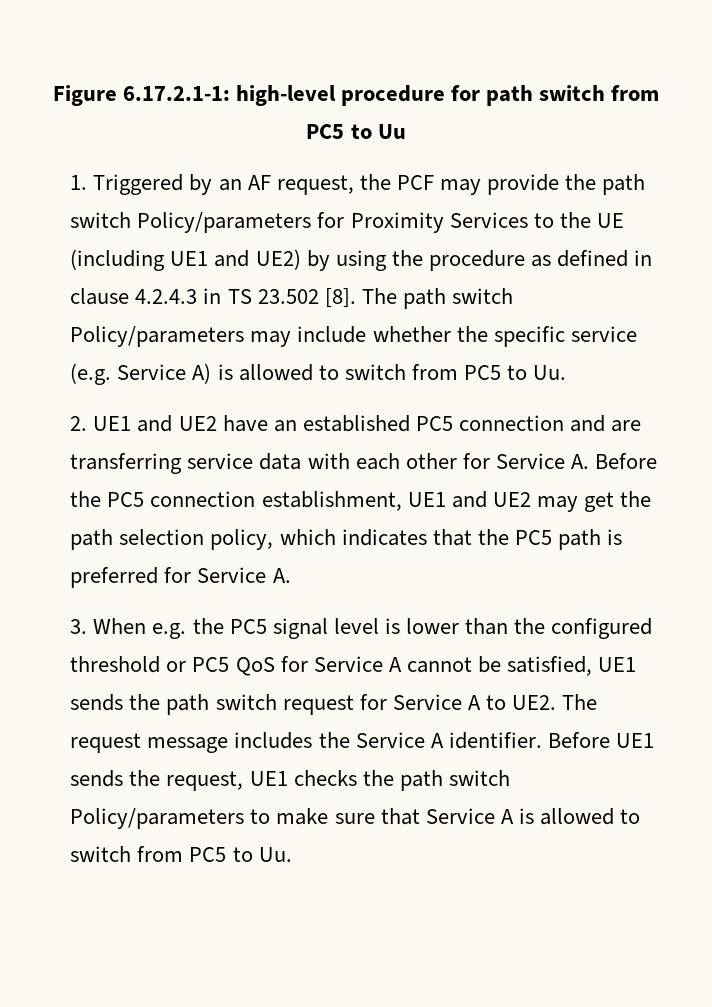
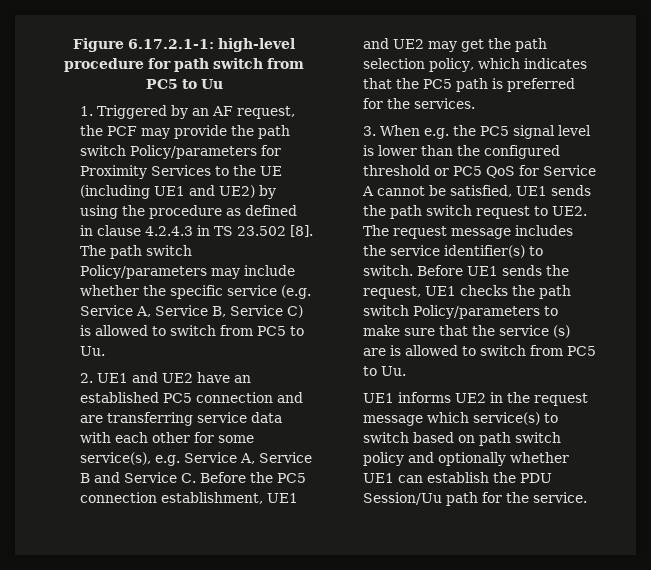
- The path switch Policy/parameters may include whether the specific service (e.g. Service A) is allowed to switch from PC5 to Uu.
+ The path switch Policy/parameters may include whether the specific service (e.g. Service A, Service B, Service C) is allowed to switch from PC5 to Uu.
- 2. UE1 and UE2 have an established PC5 connection and are transferring service data with each other for Service A. Before the PC5 connection establishment, UE1 and UE2 may get the path selection policy, which indicates that the PC5 path is preferred for Service A.
+ 2. UE1 and UE2 have an established PC5 connection and are transferring service data with each other for some service(s), e.g. Service A, Service B and Service C. Before the PC5 connection establishment, UE1 and UE2 may get the path selection policy, which indicates that the PC5 path is preferred for the services.
- 3. When e.g. the PC5 signal level is lower than the configured threshold or PC5 QoS for Service A cannot be satisfied, UE1 sends the path switch request for Service A to UE2. The request message includes the Service A identifier.
+ 3. When e.g. the PC5 signal level is lower than the configured threshold or PC5 QoS for Service A cannot be satisfied, UE1 sends the path switch request to UE2. The request message includes the service identifier(s) to switch.
- Before UE1 sends the request, UE1 checks the path switch Policy/parameters to make sure that Service A is allowed to switch from PC5 to Uu.
+ Before UE1 sends the request, UE1 checks the path switch Policy/parameters to make sure that the service (s) are is allowed to switch from PC5 to Uu.
+ UE1 informs UE2 in the request message which service(s) to switch based on path switch policy and optionally whether UE1 can establish the PDU Session/Uu path for the service.

